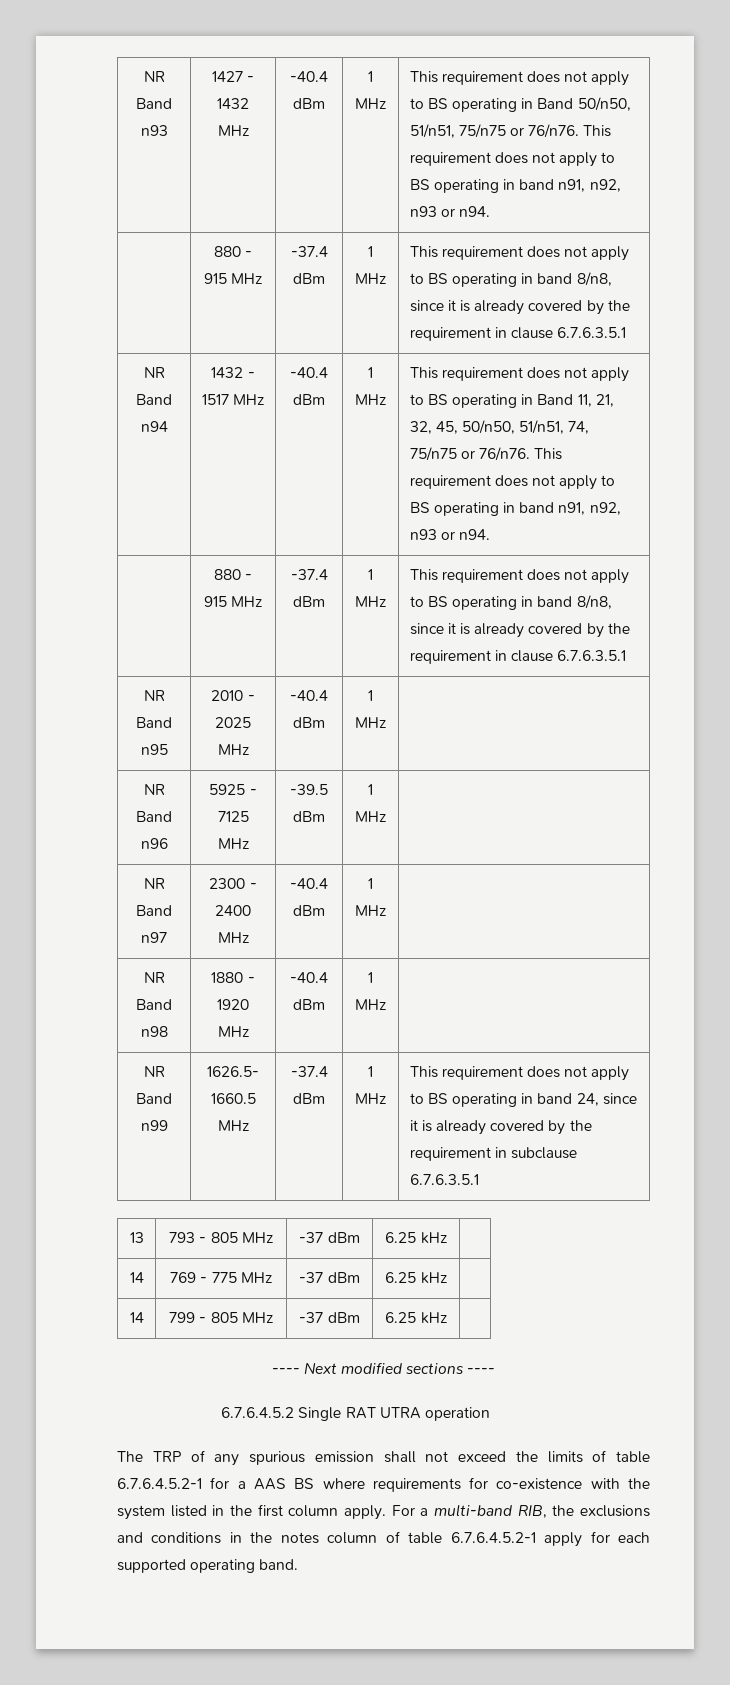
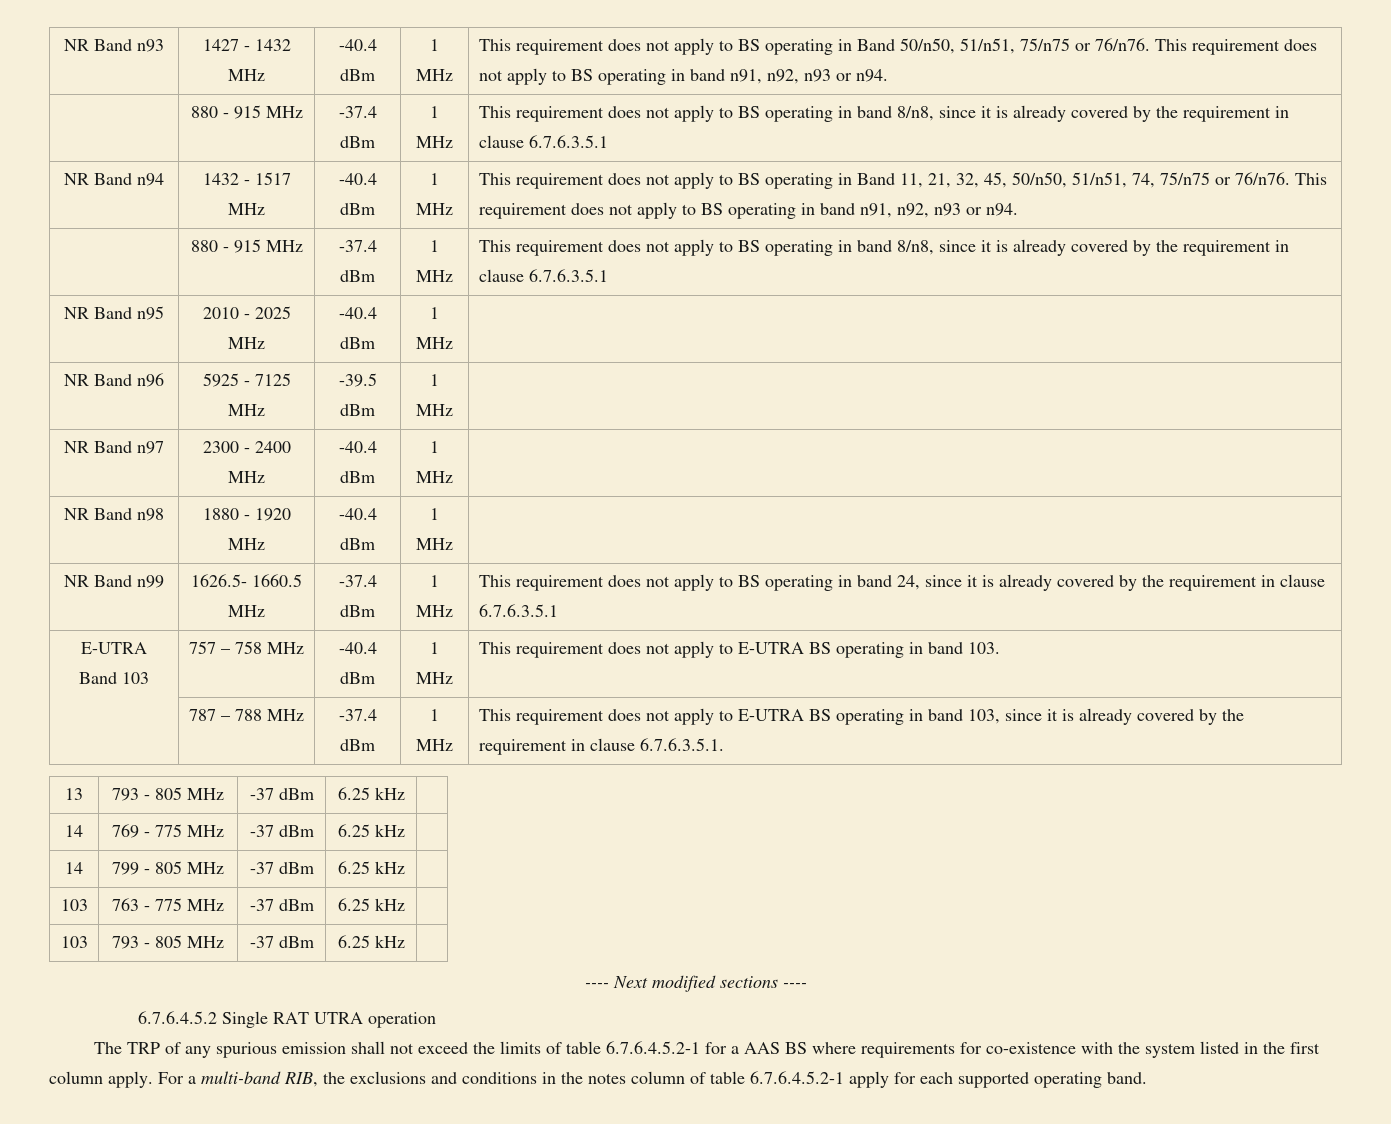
- NR Band n99 | 1626.5- 1660.5 MHz | -37.4 dBm | 1 MHz | This requirement does not apply to BS operating in band 24, since it is already covered by the requirement in subclause 6.7.6.3.5.1
+ NR Band n99 | 1626.5- 1660.5 MHz | -37.4 dBm | 1 MHz | This requirement does not apply to BS operating in band 24, since it is already covered by the requirement in clause 6.7.6.3.5.1
+ E-UTRA Band 103 | 757 – 758 MHz | -40.4 dBm | 1 MHz | This requirement does not apply to E-UTRA BS operating in band 103.
+ | 787 – 788 MHz | -37.4 dBm | 1 MHz | This requirement does not apply to E-UTRA BS operating in band 103, since it is already covered by the requirement in clause 6.7.6.3.5.1.
+ 103 | 763 - 775 MHz | -37 dBm | 6.25 kHz |
+ 103 | 793 - 805 MHz | -37 dBm | 6.25 kHz |

